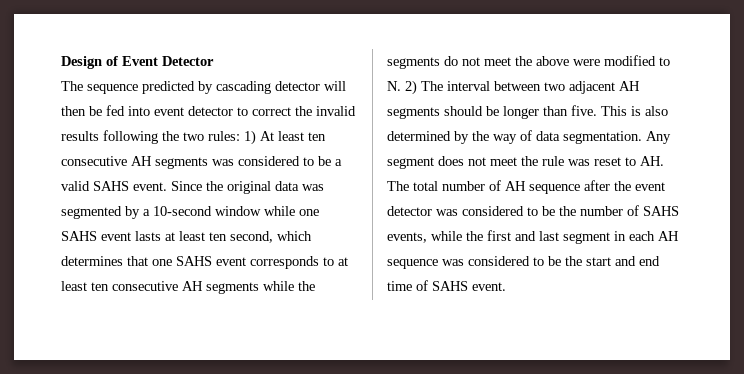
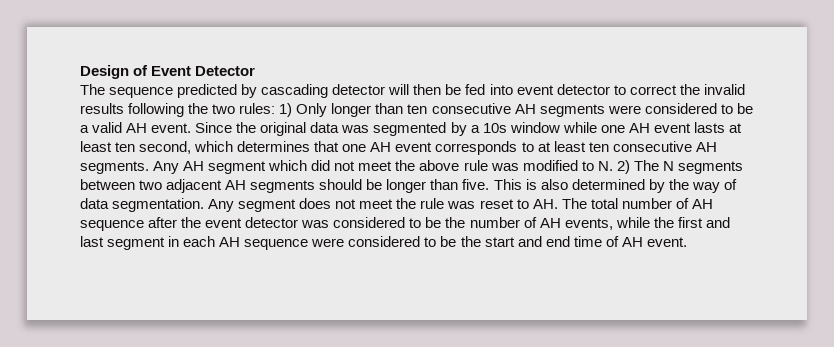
- The sequence predicted by cascading detector will then be fed into event detector to correct the invalid results following the two rules: 1) At least ten consecutive AH segments was considered to be a valid SAHS event.
+ The sequence predicted by cascading detector will then be fed into event detector to correct the invalid results following the two rules: 1) Only longer than ten consecutive AH segments were considered to be a valid AH event.
- Since the original data was segmented by a 10-second window while one SAHS event lasts at least ten second, which determines that one SAHS event corresponds to at least ten consecutive AH segments while the segments do not meet the above were modified to N. 2) The interval between two adjacent AH segments should be longer than five.
+ Since the original data was segmented by a 10s window while one AH event lasts at least ten second, which determines that one AH event corresponds to at least ten consecutive AH segments. Any AH segment which did not meet the above rule was modified to N. 2) The N segments between two adjacent AH segments should be longer than five.
- Any segment does not meet the rule was reset to AH. The total number of AH sequence after the event detector was considered to be the number of SAHS events, while the first and last segment in each AH sequence was considered to be the start and end time of SAHS event.
+ Any segment does not meet the rule was reset to AH. The total number of AH sequence after the event detector was considered to be the number of AH events, while the first and last segment in each AH sequence were considered to be the start and end time of AH event.

